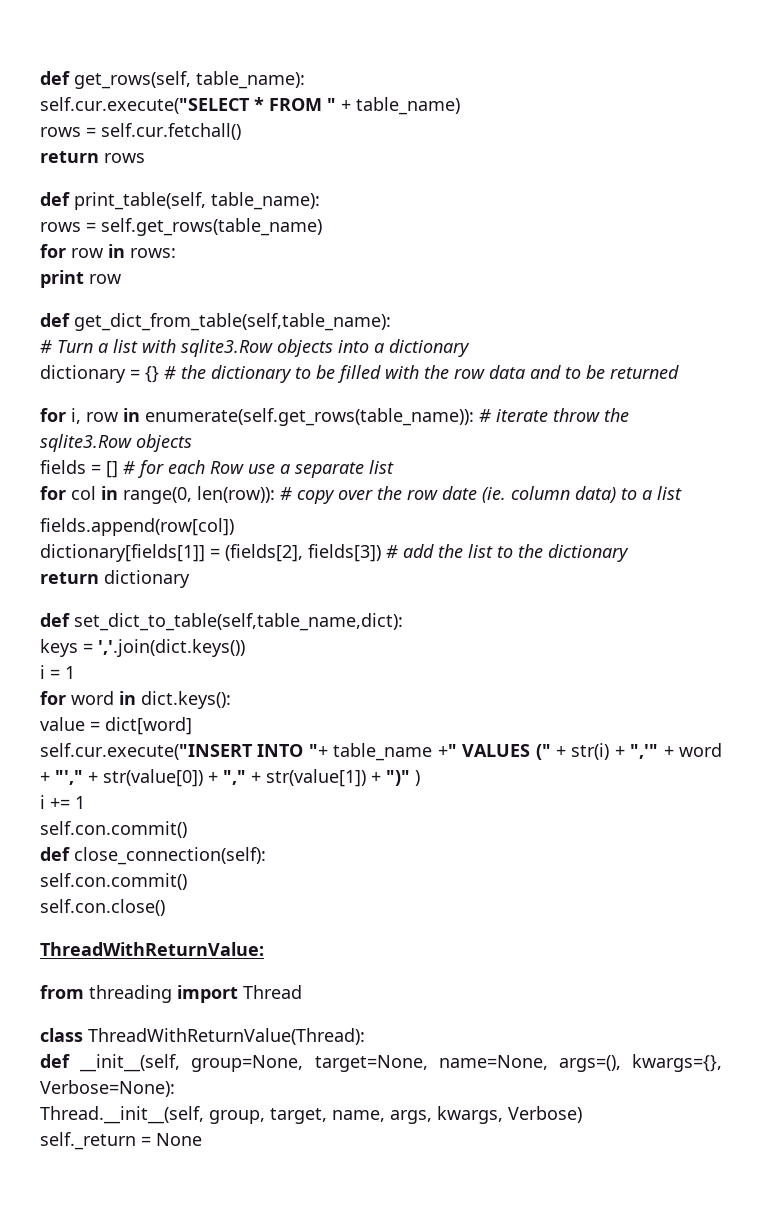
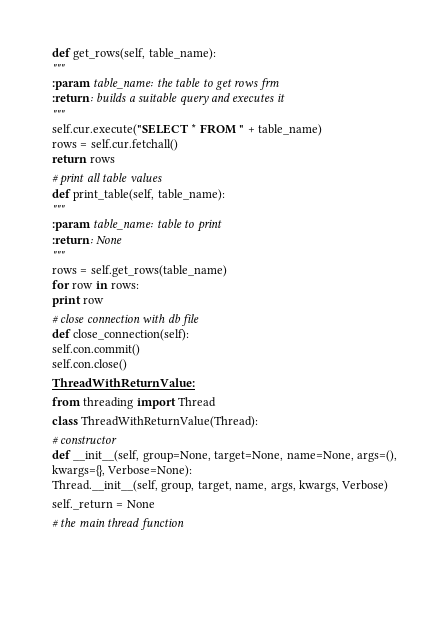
  def get_rows(self, table_name):
+ """
+ :param table_name: the table to get rows frm
+ :return: builds a suitable query and executes it
+ """
+ # print all table values
  def print_table(self, table_name):
+ """
+ :param table_name: table to print
+ :return: None
+ """
- def get_dict_from_table(self,table_name):
- # Turn a list with sqlite3.Row objects into a dictionary
- dictionary = {} # the dictionary to be filled with the row data and to be returned
- for i, row in enumerate(self.get_rows(table_name)): # iterate throw the sqlite3.Row objects
- fields = [] # for each Row use a separate list
- for col in range(0, len(row)): # copy over the row date (ie. column data) to a list
- fields.append(row[col])
- dictionary[fields[1]] = (fields[2], fields[3]) # add the list to the dictionary
- return dictionary
- def set_dict_to_table(self,table_name,dict):
- keys = ','.join(dict.keys())
- i = 1
- for word in dict.keys():
- value = dict[word]
- self.cur.execute("INSERT INTO "+ table_name +" VALUES (" + str(i) + ",'" + word + "'," + str(value[0]) + "," + str(value[1]) + ")" )
- i += 1
- self.con.commit()
+ # close connection with db file
+ # constructor
+ # the main thread function

